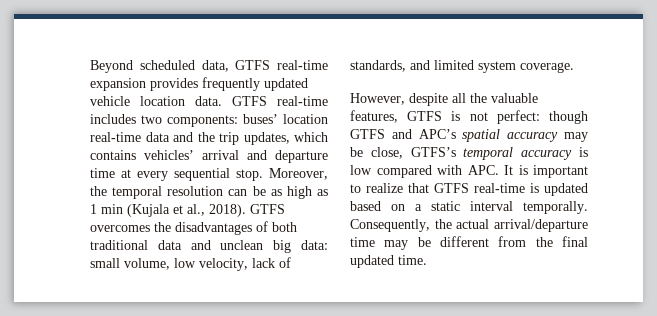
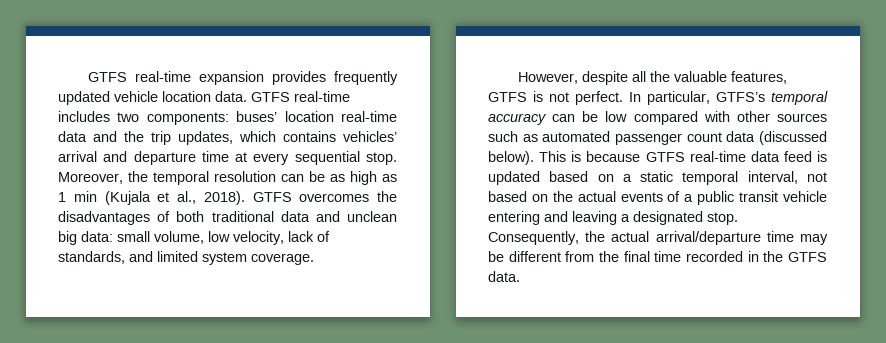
- Beyond scheduled data, GTFS real-time expansion provides frequently updated vehicle location data.
+ GTFS real-time expansion provides frequently updated vehicle location data.
- However, despite all the valuable features, GTFS is not perfect: though GTFS and APC’s spatial accuracy may be close, GTFS’s temporal accuracy is low compared with APC. It is important to realize that GTFS real-time is updated based on a static interval temporally.
+ However, despite all the valuable features, GTFS is not perfect. In particular, GTFS’s temporal accuracy can be low compared with other sources such as automated passenger count data (discussed below). This is because GTFS real-time data feed is updated based on a static temporal interval, not based on the actual events of a public transit vehicle entering and leaving a designated stop.
- Consequently, the actual arrival/departure time may be different from the final updated time.
+ Consequently, the actual arrival/departure time may be different from the final time recorded in the GTFS data.

